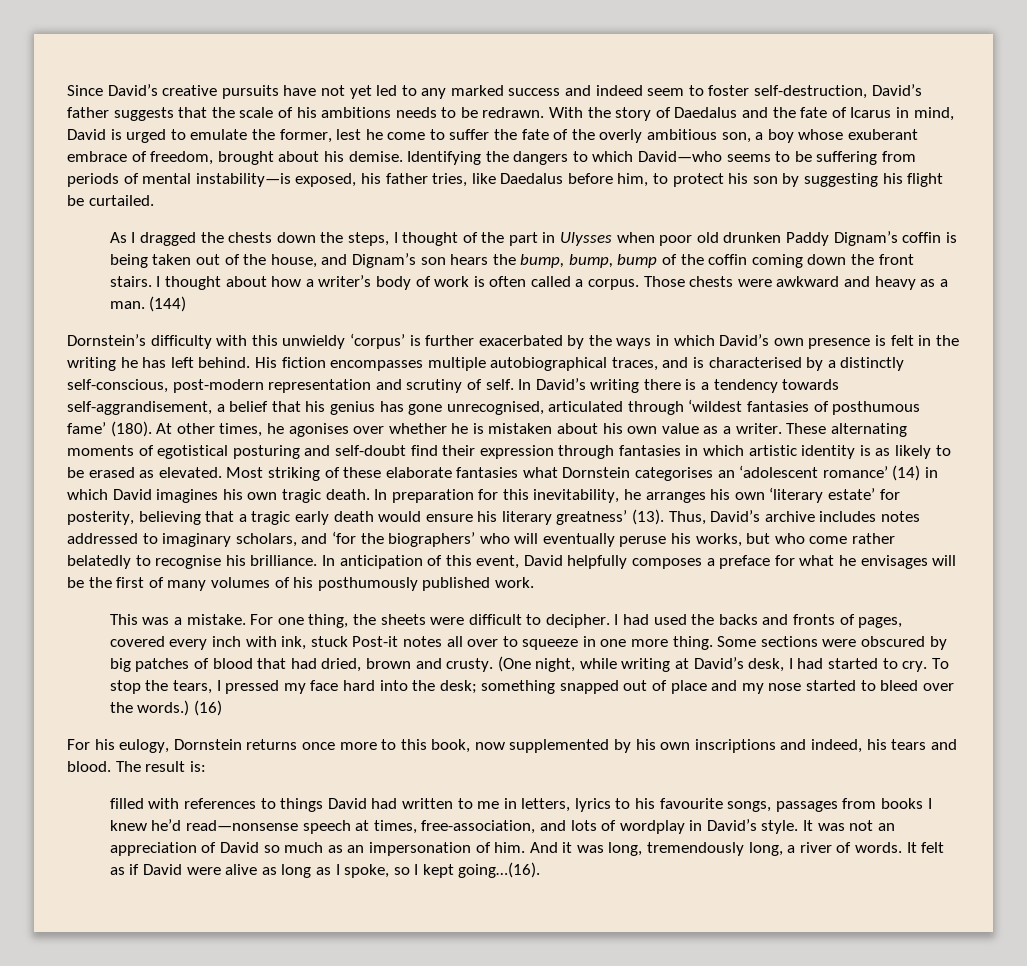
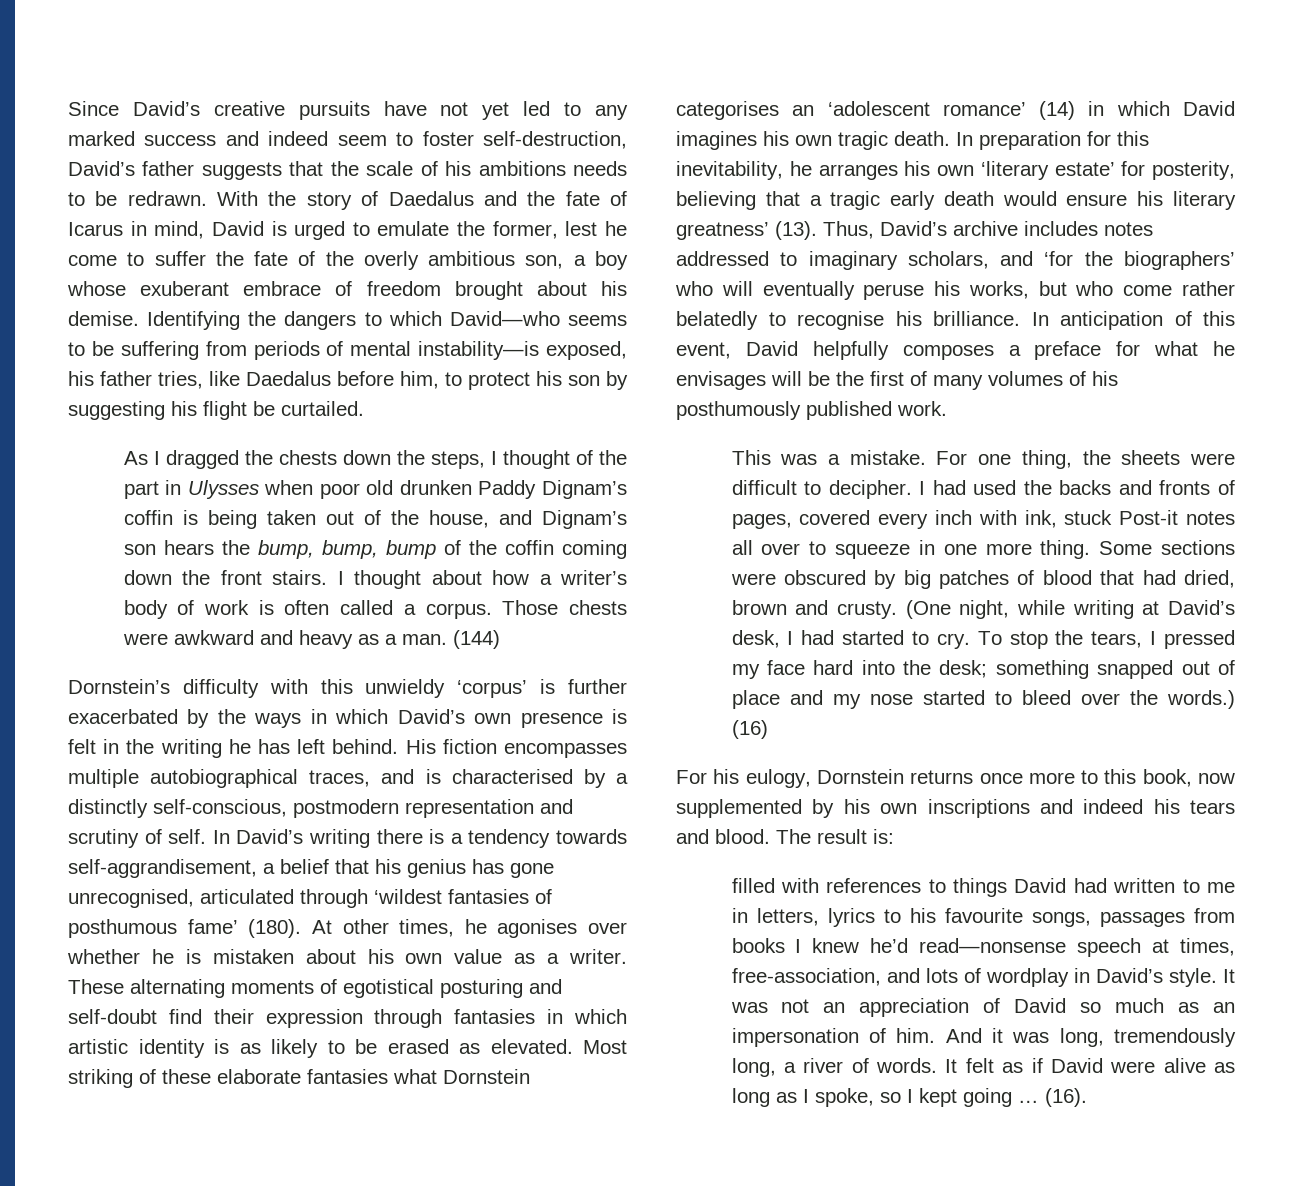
- With the story of Daedalus and the fate of Icarus in mind, David is urged to emulate the former, lest he come to suffer the fate of the overly ambitious son, a boy whose exuberant embrace of freedom, brought about his demise.
+ With the story of Daedalus and the fate of Icarus in mind, David is urged to emulate the former, lest he come to suffer the fate of the overly ambitious son, a boy whose exuberant embrace of freedom brought about his demise.
- His fiction encompasses multiple autobiographical traces, and is characterised by a distinctly self-conscious, post-modern representation and scrutiny of self.
+ His fiction encompasses multiple autobiographical traces, and is characterised by a distinctly self-conscious, postmodern representation and scrutiny of self.
- For his eulogy, Dornstein returns once more to this book, now supplemented by his own inscriptions and indeed, his tears and blood.
+ For his eulogy, Dornstein returns once more to this book, now supplemented by his own inscriptions and indeed his tears and blood.
- It felt as if David were alive as long as I spoke, so I kept going…(16).
+ It felt as if David were alive as long as I spoke, so I kept going … (16).

